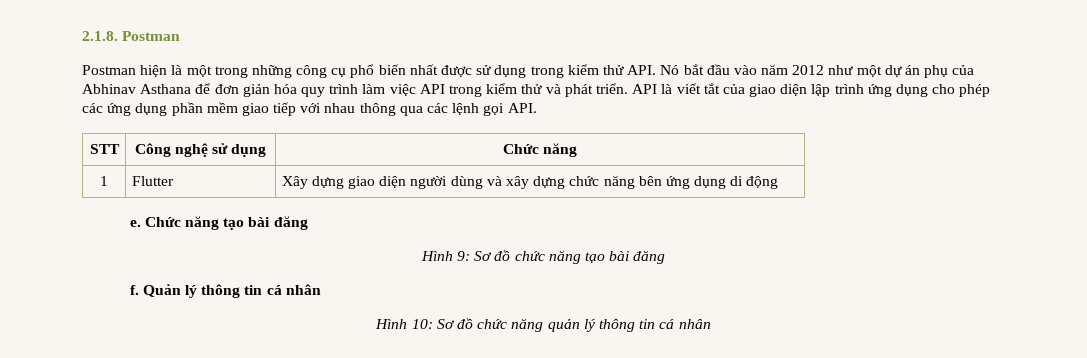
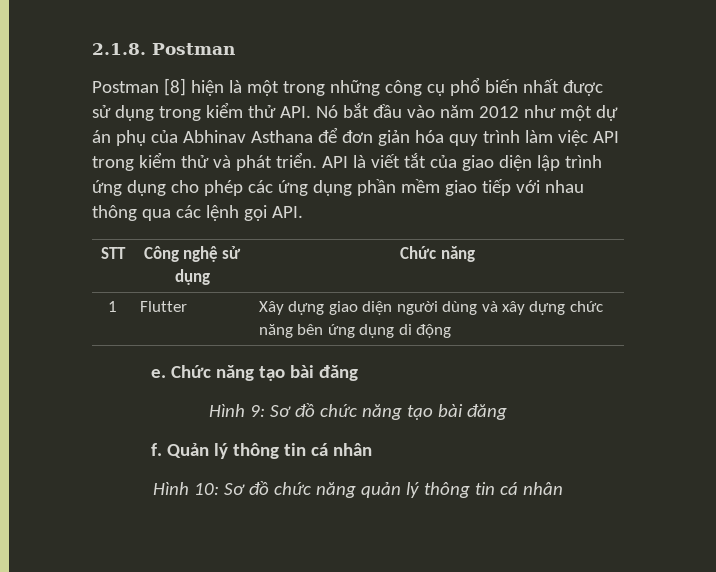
- Postman hiện là một trong những công cụ phổ biến nhất được sử dụng trong kiểm thử API. Nó bắt đầu vào năm 2012 như một dự án phụ của Abhinav Asthana để đơn giản hóa quy trình làm việc API trong kiểm thử và phát triển.
+ Postman [8] hiện là một trong những công cụ phổ biến nhất được sử dụng trong kiểm thử API. Nó bắt đầu vào năm 2012 như một dự án phụ của Abhinav Asthana để đơn giản hóa quy trình làm việc API trong kiểm thử và phát triển.

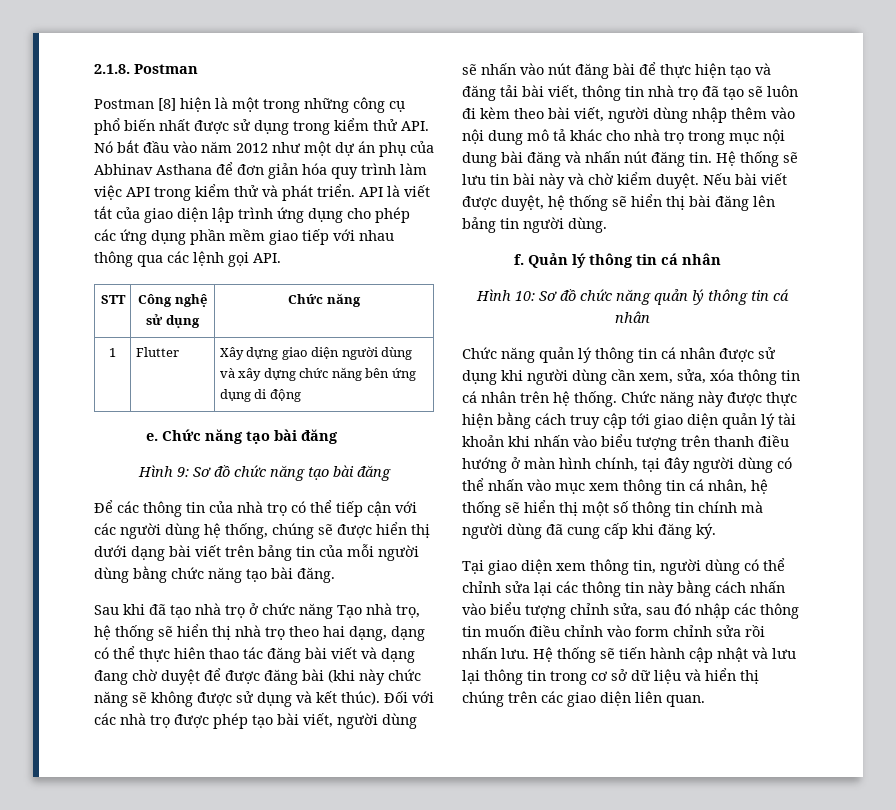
+ Để các thông tin của nhà trọ có thể tiếp cận với các người dùng hệ thống, chúng sẽ được hiển thị dưới dạng bài viết trên bảng tin của mỗi người dùng bằng chức năng tạo bài đăng.
+ Sau khi đã tạo nhà trọ ở chức năng Tạo nhà trọ, hệ thống sẽ hiển thị nhà trọ theo hai dạng, dạng có thể thực hiên thao tác đăng bài viết và dạng đang chờ duyệt để được đăng bài (khi này chức năng sẽ không được sử dụng và kết thúc). Đối với các nhà trọ được phép tạo bài viết, người dùng sẽ nhấn vào nút đăng bài để thực hiện tạo và đăng tải bài viết, thông tin nhà trọ đã tạo sẽ luôn đi kèm theo bài viết, người dùng nhập thêm vào nội dung mô tả khác cho nhà trọ trong mục nội dung bài đăng và nhấn nút đăng tin. Hệ thống sẽ lưu tin bài này và chờ kiểm duyệt. Nếu bài viết được duyệt, hệ thống sẽ hiển thị bài đăng lên bảng tin người dùng.
+ Chức năng quản lý thông tin cá nhân được sử dụng khi người dùng cần xem, sửa, xóa thông tin cá nhân trên hệ thống. Chức năng này được thực hiện bằng cách truy cập tới giao diện quản lý tài khoản khi nhấn vào biểu tượng trên thanh điều hướng ở màn hình chính, tại đây người dùng có thể nhấn vào mục xem thông tin cá nhân, hệ thống sẽ hiển thị một số thông tin chính mà người dùng đã cung cấp khi đăng ký.
+ Tại giao diện xem thông tin, người dùng có thể chỉnh sửa lại các thông tin này bằng cách nhấn vào biểu tượng chỉnh sửa, sau đó nhập các thông tin muốn điều chỉnh vào form chỉnh sửa rồi nhấn lưu. Hệ thống sẽ tiến hành cập nhật và lưu lại thông tin trong cơ sở dữ liệu và hiển thị chúng trên các giao diện liên quan.

